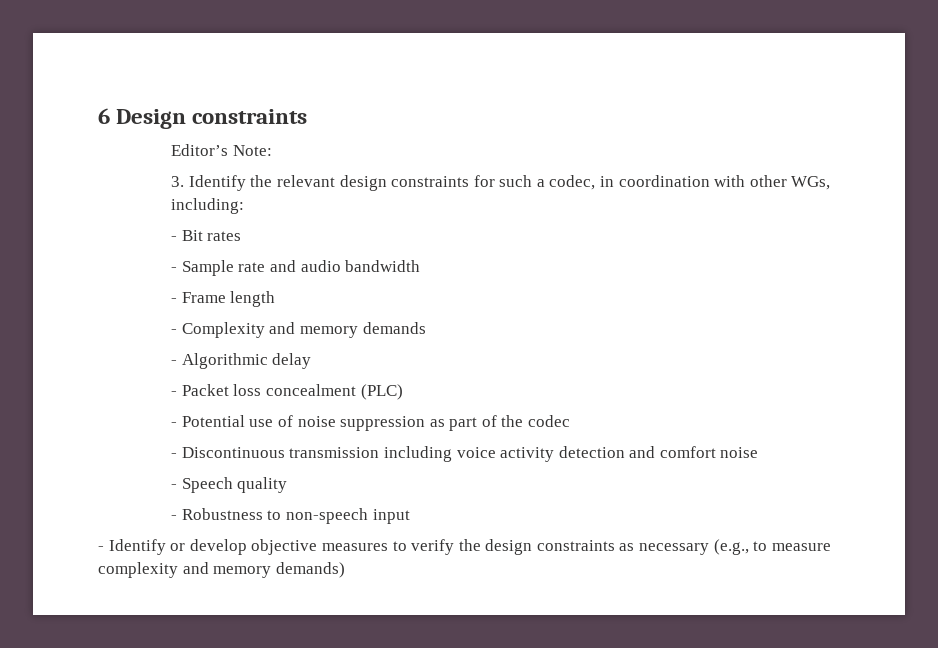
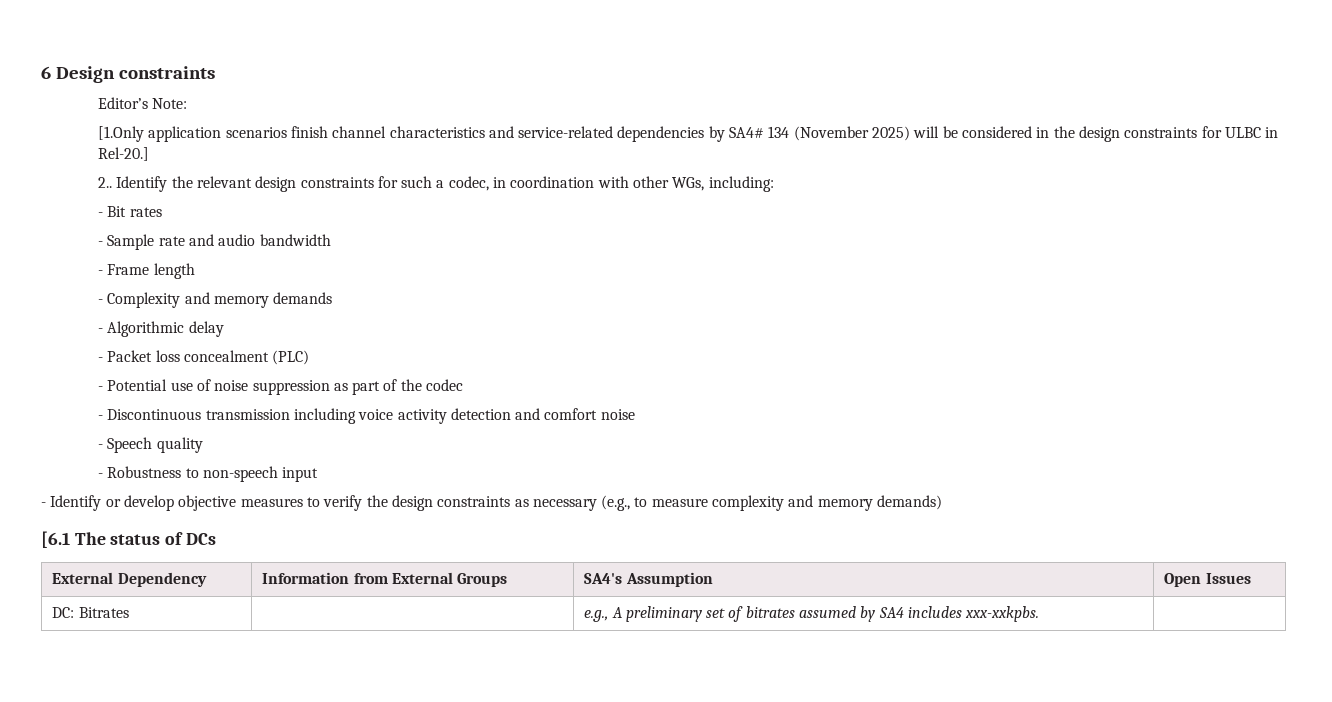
- 3. Identify the relevant design constraints for such a codec, in coordination with other WGs, including:
+ [1.Only application scenarios finish channel characteristics and service-related dependencies by SA4# 134 (November 2025) will be considered in the design constraints for ULBC in Rel-20.]
+ 2.. Identify the relevant design constraints for such a codec, in coordination with other WGs, including:
+ [6.1 The status of DCs
+ External Dependency | Information from External Groups | SA4's Assumption | Open Issues
+ DC: Bitrates | | e.g., A preliminary set of bitrates assumed by SA4 includes xxx-xxkpbs. |

